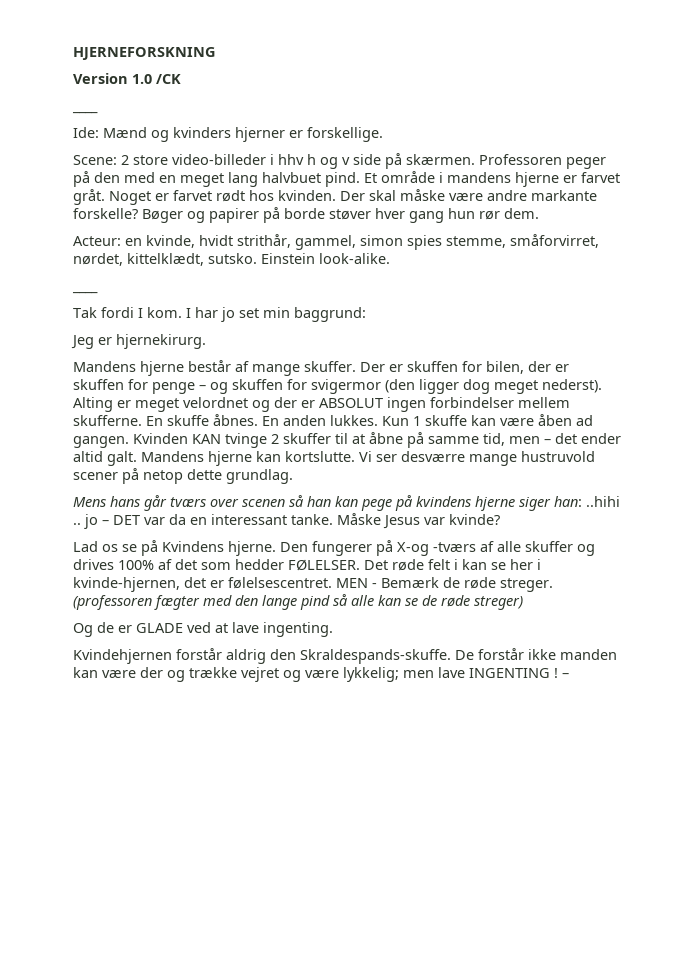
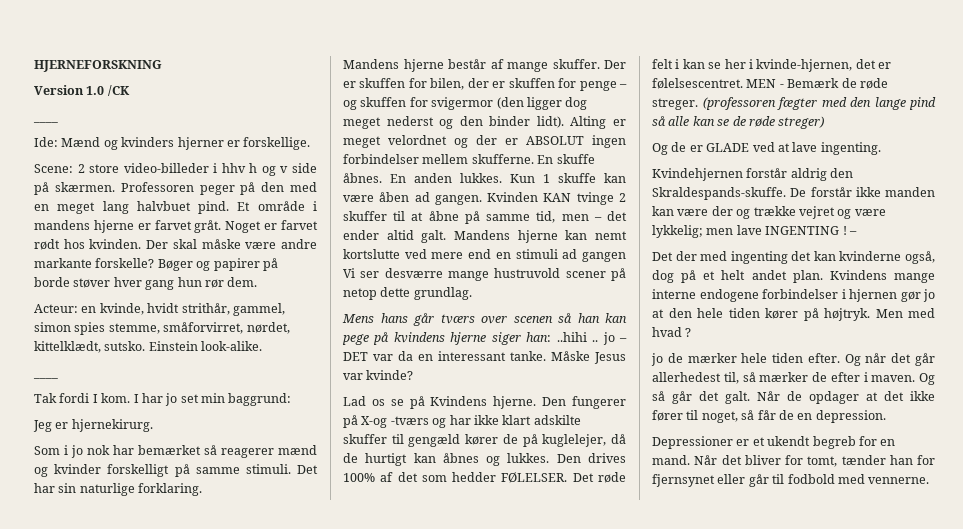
+ Som i jo nok har bemærket så reagerer mænd og kvinder forskelligt på samme stimuli. Det har sin naturlige forklaring.
- Der er skuffen for bilen, der er skuffen for penge – og skuffen for svigermor (den ligger dog meget nederst).
+ Der er skuffen for bilen, der er skuffen for penge – og skuffen for svigermor (den ligger dog meget nederst og den binder lidt).
- Mandens hjerne kan kortslutte. Vi ser desværre mange hustruvold scener på netop dette grundlag.
+ Mandens hjerne kan nemt kortslutte ved mere end en stimuli ad gangen Vi ser desværre mange hustruvold scener på netop dette grundlag.
- Den fungerer på X-og -tværs af alle skuffer og drives 100% af det som hedder FØLELSER.
+ Den fungerer på X-og -tværs og har ikke klart adskilte skuffer til gengæld kører de på kuglelejer, då de hurtigt kan åbnes og lukkes. Den drives 100% af det som hedder FØLELSER.
+ Det der med ingenting det kan kvinderne også, dog på et helt andet plan. Kvindens mange interne endogene forbindelser i hjernen gør jo at den hele tiden kører på højtryk. Men med hvad ?
+ jo de mærker hele tiden efter. Og når det går allerhedest til, så mærker de efter i maven. Og så går det galt. Når de opdager at det ikke fører til noget, så får de en depression.
+ Depressioner er et ukendt begreb for en mand. Når det bliver for tomt, tænder han for fjernsynet eller går til fodbold med vennerne.

